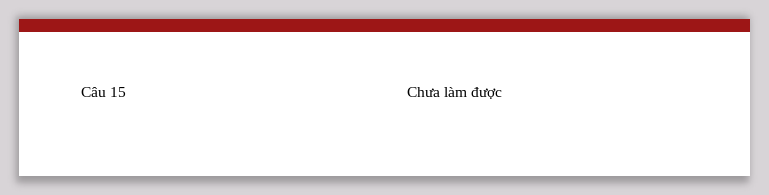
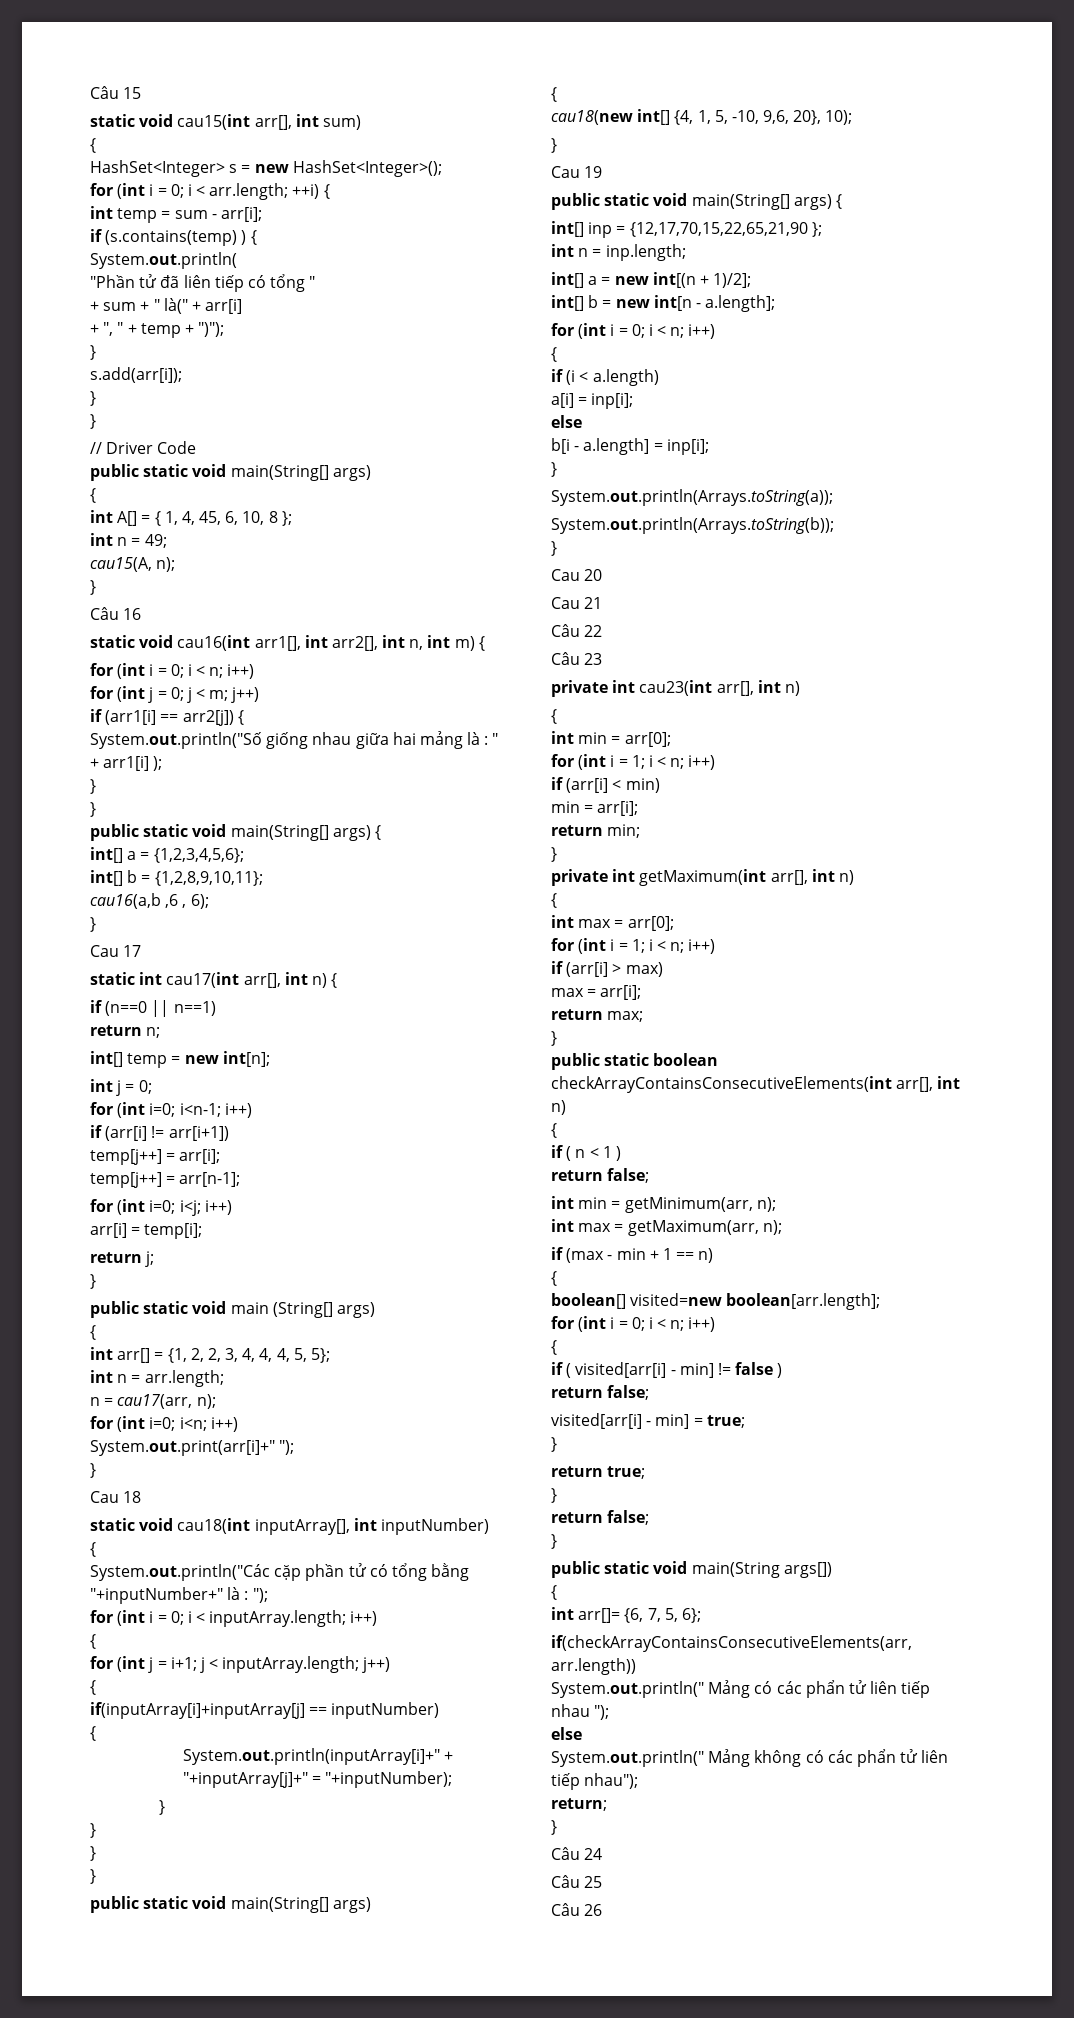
- Chưa làm được
+ static void cau15(int arr[], int sum)
+ {
+ HashSet<Integer> s = new HashSet<Integer>();
+ for (int i = 0; i < arr.length; ++i) {
+ int temp = sum - arr[i];
+ if (s.contains(temp) ) {
+ System.out.println(
+ "Phần tử đã liên tiếp có tổng "
+ + sum + " là(" + arr[i]
+ + ", " + temp + ")");
+ }
+ s.add(arr[i]);
+ }
+ }
+ // Driver Code
+ public static void main(String[] args)
+ {
+ int A[] = { 1, 4, 45, 6, 10, 8 };
+ int n = 49;
+ cau15(A, n);
+ }
+ Câu 16
+ static void cau16(int arr1[], int arr2[], int n, int m) {
+ for (int i = 0; i < n; i++)
+ for (int j = 0; j < m; j++)
+ if (arr1[i] == arr2[j]) {
+ System.out.println("Số giống nhau giữa hai mảng là : " + arr1[i] );
+ }
+ }
+ public static void main(String[] args) {
+ int[] a = {1,2,3,4,5,6};
+ int[] b = {1,2,8,9,10,11};
+ cau16(a,b ,6 , 6);
+ }
+ Cau 17
+ static int cau17(int arr[], int n) {
+ if (n==0 || n==1)
+ return n;
+ int[] temp = new int[n];
+ int j = 0;
+ for (int i=0; i<n-1; i++)
+ if (arr[i] != arr[i+1])
+ temp[j++] = arr[i];
+ temp[j++] = arr[n-1];
+ for (int i=0; i<j; i++)
+ arr[i] = temp[i];
+ return j;
+ }
+ public static void main (String[] args)
+ {
+ int arr[] = {1, 2, 2, 3, 4, 4, 4, 5, 5};
+ int n = arr.length;
+ n = cau17(arr, n);
+ for (int i=0; i<n; i++)
+ System.out.print(arr[i]+" ");
+ }
+ Cau 18
+ static void cau18(int inputArray[], int inputNumber)
+ {
+ System.out.println("Các cặp phần tử có tổng bằng "+inputNumber+" là : ");
+ for (int i = 0; i < inputArray.length; i++)
+ {
+ for (int j = i+1; j < inputArray.length; j++)
+ {
+ if(inputArray[i]+inputArray[j] == inputNumber)
+ {
+ System.out.println(inputArray[i]+" + "+inputArray[j]+" = "+inputNumber);
+ }
+ }
+ }
+ }
+ public static void main(String[] args)
+ {
+ cau18(new int[] {4, 1, 5, -10, 9,6, 20}, 10);
+ }
+ Cau 19
+ public static void main(String[] args) {
+ int[] inp = {12,17,70,15,22,65,21,90 };
+ int n = inp.length;
+ int[] a = new int[(n + 1)/2];
+ int[] b = new int[n - a.length];
+ for (int i = 0; i < n; i++)
+ {
+ if (i < a.length)
+ a[i] = inp[i];
+ else
+ b[i - a.length] = inp[i];
+ }
+ System.out.println(Arrays.toString(a));
+ System.out.println(Arrays.toString(b));
+ }
+ Cau 20
+ Cau 21
+ Câu 22
+ Câu 23
+ private int cau23(int arr[], int n)
+ {
+ int min = arr[0];
+ for (int i = 1; i < n; i++)
+ if (arr[i] < min)
+ min = arr[i];
+ return min;
+ }
+ private int getMaximum(int arr[], int n)
+ {
+ int max = arr[0];
+ for (int i = 1; i < n; i++)
+ if (arr[i] > max)
+ max = arr[i];
+ return max;
+ }
+ public static boolean checkArrayContainsConsecutiveElements(int arr[], int n)
+ {
+ if ( n < 1 )
+ return false;
+ int min = getMinimum(arr, n);
+ int max = getMaximum(arr, n);
+ if (max - min + 1 == n)
+ {
+ boolean[] visited=new boolean[arr.length];
+ for (int i = 0; i < n; i++)
+ {
+ if ( visited[arr[i] - min] != false )
+ return false;
+ visited[arr[i] - min] = true;
+ }
+ return true;
+ }
+ return false;
+ }
+ public static void main(String args[])
+ {
+ int arr[]= {6, 7, 5, 6};
+ if(checkArrayContainsConsecutiveElements(arr, arr.length))
+ System.out.println(" Mảng có các phẩn tử liên tiếp nhau ");
+ else
+ System.out.println(" Mảng không có các phẩn tử liên tiếp nhau");
+ return;
+ }
+ Câu 24
+ Câu 25
+ Câu 26

